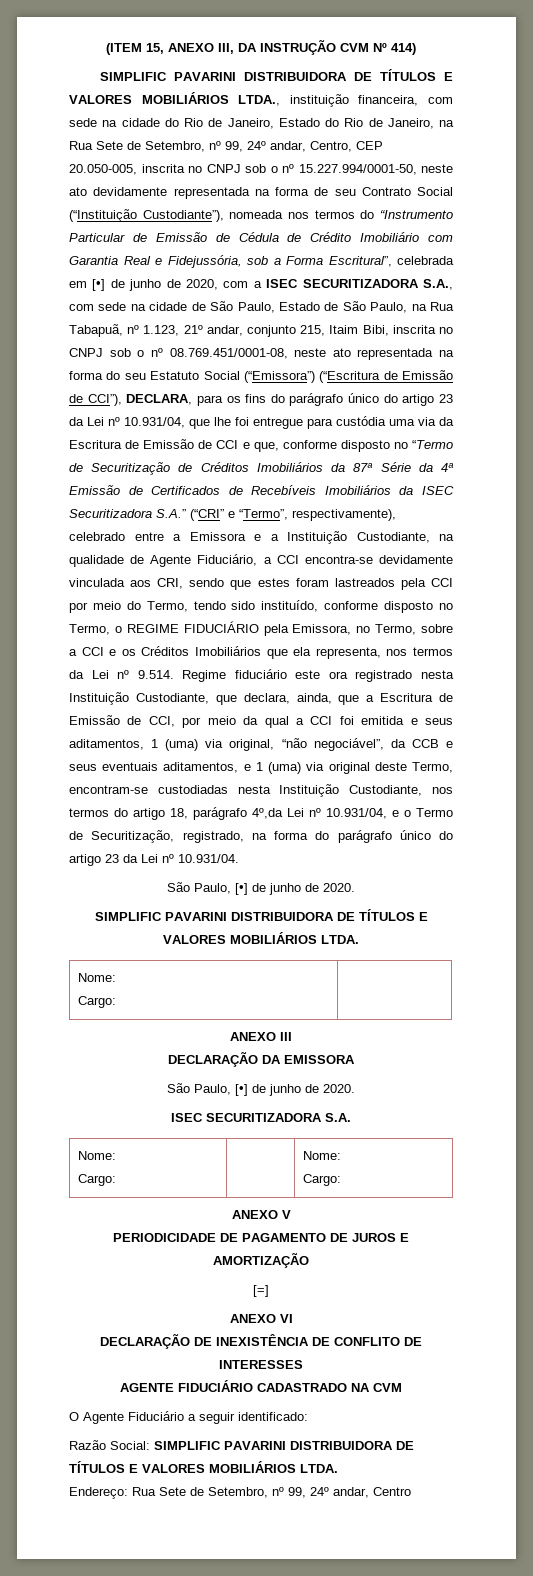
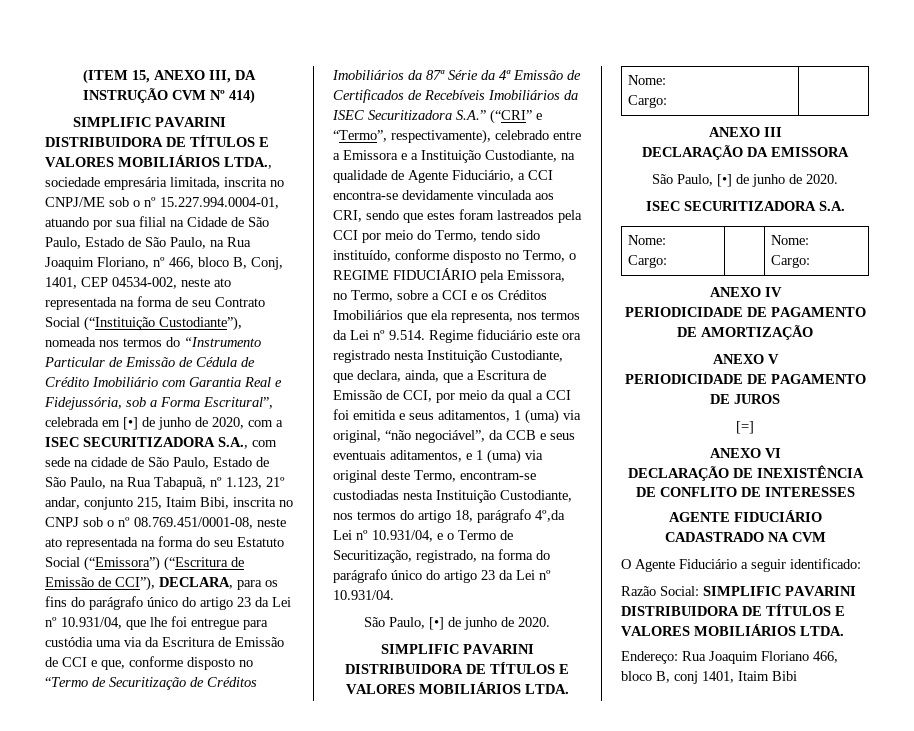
- SIMPLIFIC PAVARINI DISTRIBUIDORA DE TÍTULOS E VALORES MOBILIÁRIOS LTDA., instituição financeira, com sede na cidade do Rio de Janeiro, Estado do Rio de Janeiro, na Rua Sete de Setembro, nº 99, 24º andar, Centro, CEP 20.050-005, inscrita no CNPJ sob o nº 15.227.994/0001-50, neste ato devidamente representada na forma de seu Contrato Social (“Instituição Custodiante”), nomeada nos termos do “Instrumento Particular de Emissão de Cédula de Crédito Imobiliário com Garantia Real e Fidejussória, sob a Forma Escritural”, celebrada em [•] de junho de 2020, com a ISEC SECURITIZADORA S.A., com sede na cidade de São Paulo, Estado de São Paulo, na Rua Tabapuã, nº 1.123, 21º andar, conjunto 215, Itaim Bibi, inscrita no CNPJ sob o nº 08.769.451/0001-08, neste ato representada na forma do seu Estatuto Social (“Emissora”) (“Escritura de Emissão de CCI”), DECLARA, para os fins do parágrafo único do artigo 23 da Lei nº 10.931/04, que lhe foi entregue para custódia uma via da Escritura de Emissão de CCI e que, conforme disposto no “Termo de Securitização de Créditos Imobiliários da 87ª Série da 4ª Emissão de Certificados de Recebíveis Imobiliários da ISEC Securitizadora S.A.” (“CRI” e “Termo”, respectivamente), celebrado entre a Emissora e a Instituição Custodiante, na qualidade de Agente Fiduciário, a CCI encontra-se devidamente vinculada aos CRI, sendo que estes foram lastreados pela CCI por meio do Termo, tendo sido instituído, conforme disposto no Termo, o REGIME FIDUCIÁRIO pela Emissora, no Termo, sobre a CCI e os Créditos Imobiliários que ela representa, nos termos da Lei nº 9.514. Regime fiduciário este ora registrado nesta Instituição Custodiante, que declara, ainda, que a Escritura de Emissão de CCI, por meio da qual a CCI foi emitida e seus aditamentos, 1 (uma) via original, “não negociável”, da CCB e seus eventuais aditamentos, e 1 (uma) via original deste Termo, encontram-se custodiadas nesta Instituição Custodiante, nos termos do artigo 18, parágrafo 4º,da Lei nº 10.931/04, e o Termo de Securitização, registrado, na forma do parágrafo único do artigo 23 da Lei nº 10.931/04.
+ SIMPLIFIC PAVARINI DISTRIBUIDORA DE TÍTULOS E VALORES MOBILIÁRIOS LTDA., sociedade empresária limitada, inscrita no CNPJ/ME sob o nº 15.227.994.0004-01, atuando por sua filial na Cidade de São Paulo, Estado de São Paulo, na Rua Joaquim Floriano, nº 466, bloco B, Conj, 1401, CEP 04534-002, neste ato representada na forma de seu Contrato Social (“Instituição Custodiante”), nomeada nos termos do “Instrumento Particular de Emissão de Cédula de Crédito Imobiliário com Garantia Real e Fidejussória, sob a Forma Escritural”, celebrada em [•] de junho de 2020, com a ISEC SECURITIZADORA S.A., com sede na cidade de São Paulo, Estado de São Paulo, na Rua Tabapuã, nº 1.123, 21º andar, conjunto 215, Itaim Bibi, inscrita no CNPJ sob o nº 08.769.451/0001-08, neste ato representada na forma do seu Estatuto Social (“Emissora”) (“Escritura de Emissão de CCI”), DECLARA, para os fins do parágrafo único do artigo 23 da Lei nº 10.931/04, que lhe foi entregue para custódia uma via da Escritura de Emissão de CCI e que, conforme disposto no “Termo de Securitização de Créditos Imobiliários da 87ª Série da 4ª Emissão de Certificados de Recebíveis Imobiliários da ISEC Securitizadora S.A.” (“CRI” e “Termo”, respectivamente), celebrado entre a Emissora e a Instituição Custodiante, na qualidade de Agente Fiduciário, a CCI encontra-se devidamente vinculada aos CRI, sendo que estes foram lastreados pela CCI por meio do Termo, tendo sido instituído, conforme disposto no Termo, o REGIME FIDUCIÁRIO pela Emissora, no Termo, sobre a CCI e os Créditos Imobiliários que ela representa, nos termos da Lei nº 9.514. Regime fiduciário este ora registrado nesta Instituição Custodiante, que declara, ainda, que a Escritura de Emissão de CCI, por meio da qual a CCI foi emitida e seus aditamentos, 1 (uma) via original, “não negociável”, da CCB e seus eventuais aditamentos, e 1 (uma) via original deste Termo, encontram-se custodiadas nesta Instituição Custodiante, nos termos do artigo 18, parágrafo 4º,da Lei nº 10.931/04, e o Termo de Securitização, registrado, na forma do parágrafo único do artigo 23 da Lei nº 10.931/04.
+ ANEXO IV
+ PERIODICIDADE DE PAGAMENTO DE AMORTIZAÇÃO
- PERIODICIDADE DE PAGAMENTO DE JUROS E AMORTIZAÇÃO
+ PERIODICIDADE DE PAGAMENTO DE JUROS
- Endereço: Rua Sete de Setembro, nº 99, 24º andar, Centro
+ Endereço: Rua Joaquim Floriano 466, bloco B, conj 1401, Itaim Bibi

